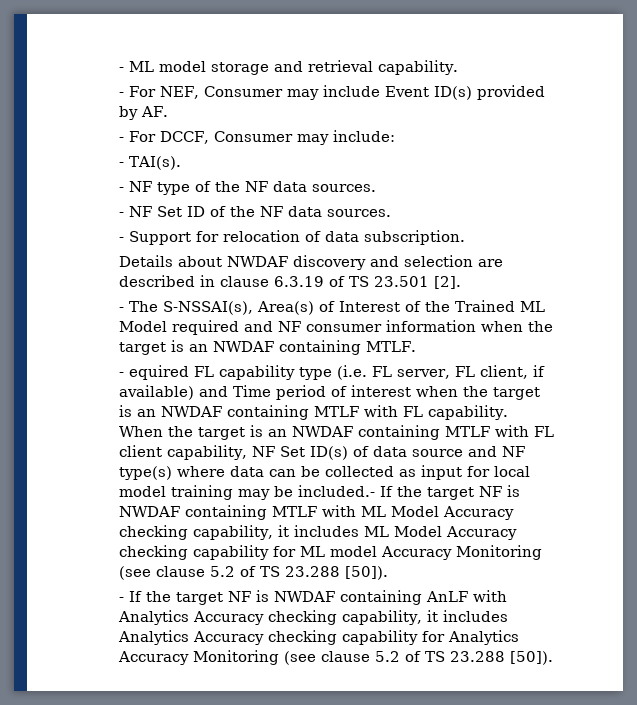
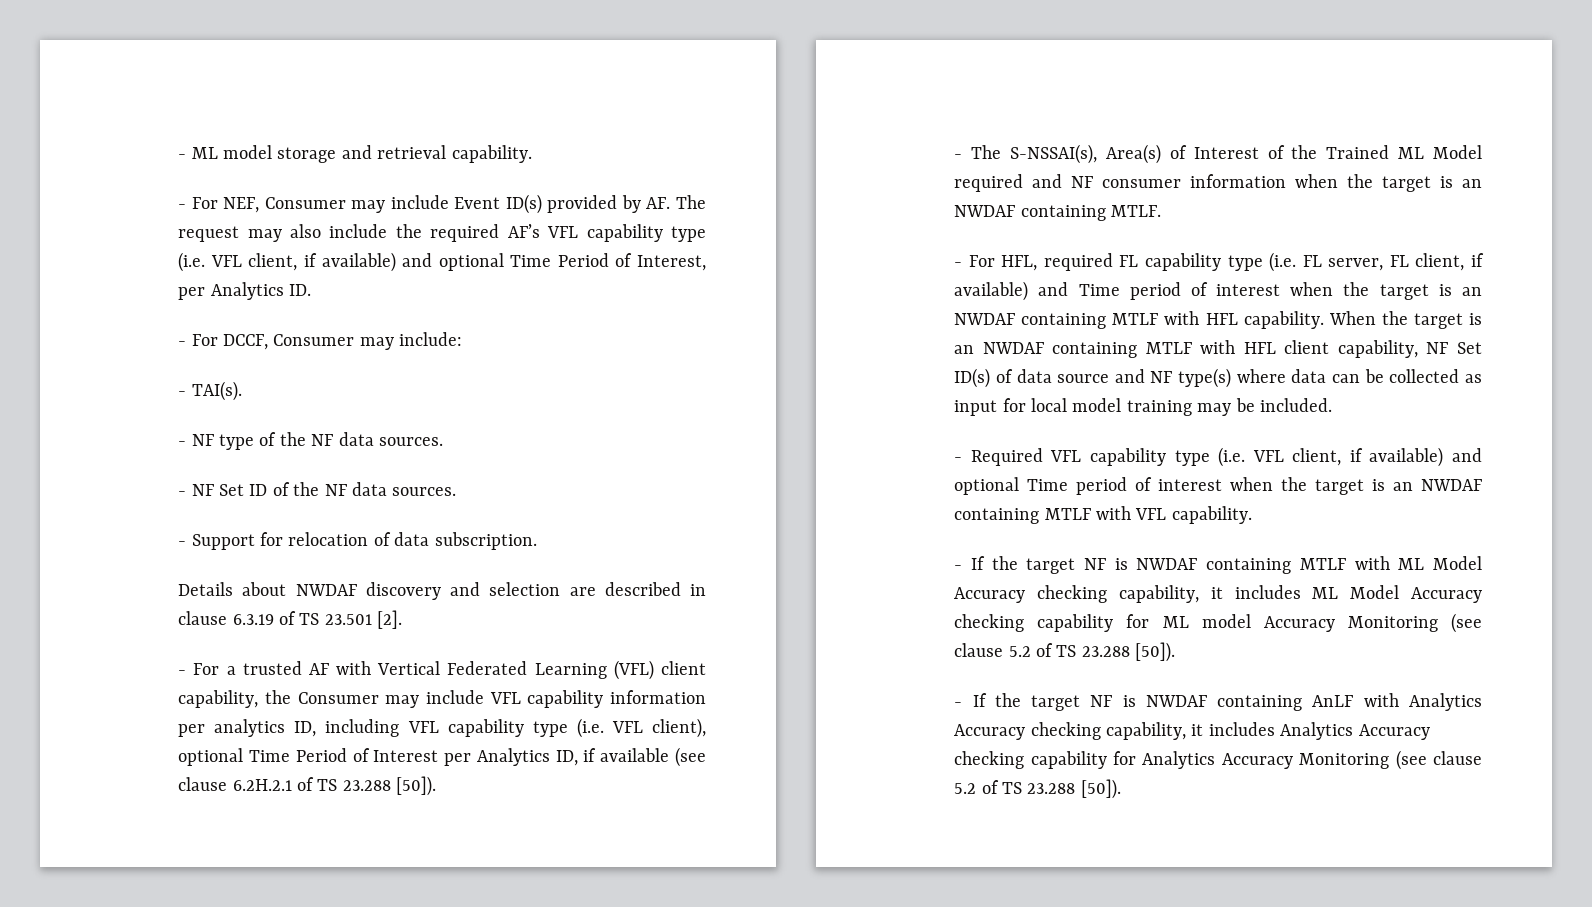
- - For NEF, Consumer may include Event ID(s) provided by AF.
+ - For NEF, Consumer may include Event ID(s) provided by AF. The request may also include the required AF’s VFL capability type (i.e. VFL client, if available) and optional Time Period of Interest, per Analytics ID.
+ - For a trusted AF with Vertical Federated Learning (VFL) client capability, the Consumer may include VFL capability information per analytics ID, including VFL capability type (i.e. VFL client), optional Time Period of Interest per Analytics ID, if available (see clause 6.2H.2.1 of TS 23.288 [50]).
- - equired FL capability type (i.e. FL server, FL client, if available) and Time period of interest when the target is an NWDAF containing MTLF with FL capability.
+ - For HFL, required FL capability type (i.e. FL server, FL client, if available) and Time period of interest when the target is an NWDAF containing MTLF with HFL capability.
- When the target is an NWDAF containing MTLF with FL client capability, NF Set ID(s) of data source and NF type(s) where data can be collected as input for local model training may be included.- If the target NF is NWDAF containing MTLF with ML Model Accuracy checking capability, it includes ML Model Accuracy checking capability for ML model Accuracy Monitoring (see clause 5.2 of TS 23.288 [50]).
+ When the target is an NWDAF containing MTLF with HFL client capability, NF Set ID(s) of data source and NF type(s) where data can be collected as input for local model training may be included.
+ - Required VFL capability type (i.e. VFL client, if available) and optional Time period of interest when the target is an NWDAF containing MTLF with VFL capability.
+ - If the target NF is NWDAF containing MTLF with ML Model Accuracy checking capability, it includes ML Model Accuracy checking capability for ML model Accuracy Monitoring (see clause 5.2 of TS 23.288 [50]).

